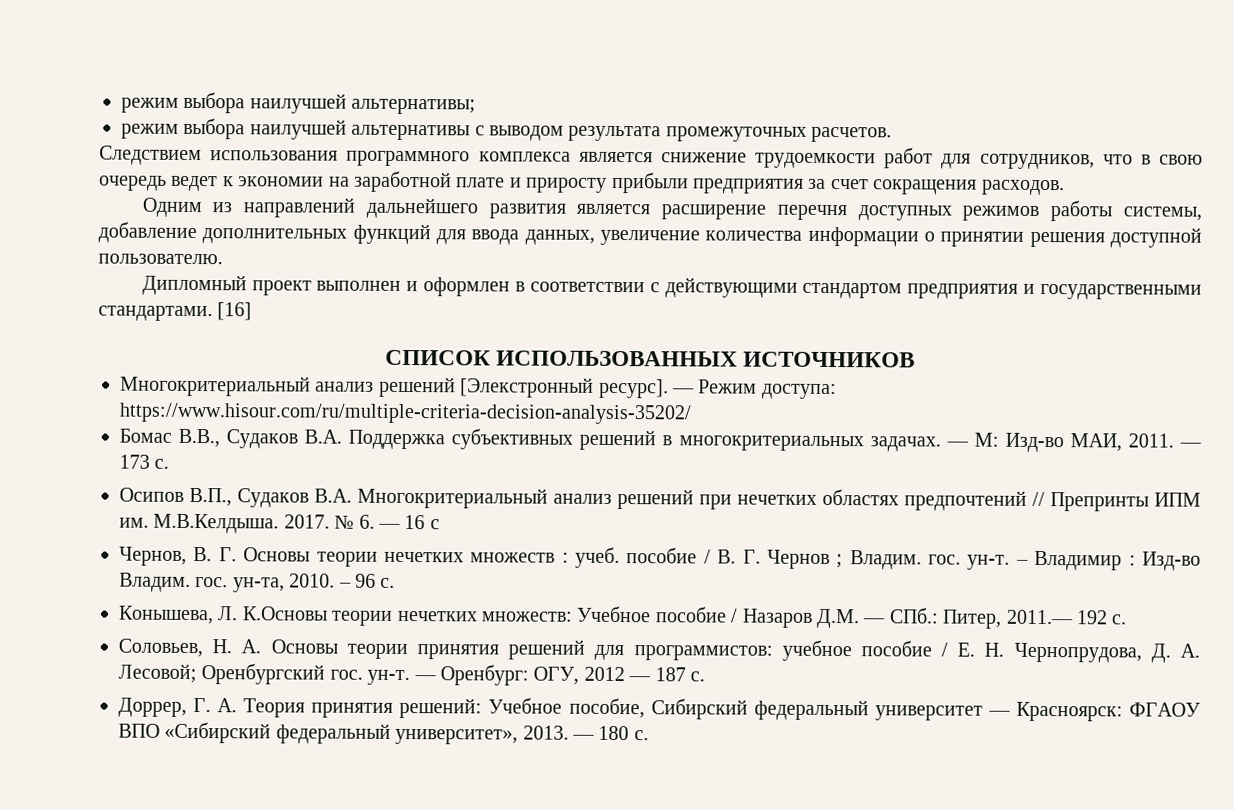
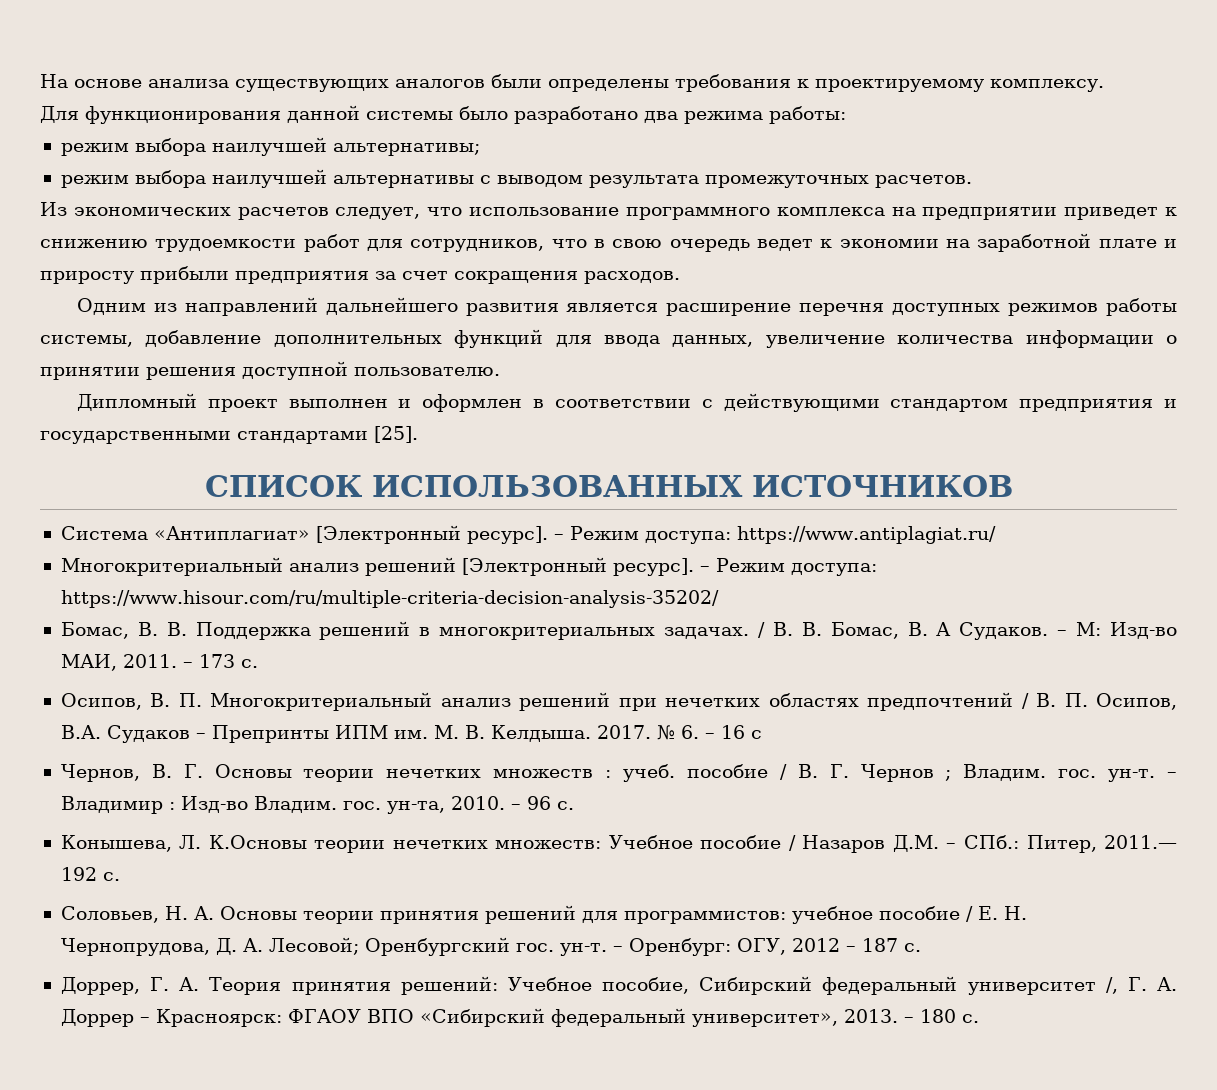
+ На основе анализа существующих аналогов были определены требования к проектируемому комплексу.
+ Для функционирования данной системы было разработано два режима работы:
- Следствием использования программного комплекса является снижение трудоемкости работ для сотрудников, что в свою очередь ведет к экономии на заработной плате и приросту прибыли предприятия за счет сокращения расходов.
+ Из экономических расчетов следует, что использование программного комплекса на предприятии приведет к снижению трудоемкости работ для сотрудников, что в свою очередь ведет к экономии на заработной плате и приросту прибыли предприятия за счет сокращения расходов.
- Дипломный проект выполнен и оформлен в соответствии с действующими стандартом предприятия и государственными стандартами. [16]
+ Дипломный проект выполнен и оформлен в соответствии с действующими стандартом предприятия и государственными стандартами [25].
- Многокритериальный анализ решений [Элекстронный ресурс]. — Режим доступа: https://www.hisour.com/ru/multiple-criteria-decision-analysis-35202/
+ Система «Антиплагиат» [Электронный ресурс]. – Режим доступа: https://www.antiplagiat.ru/
+ Многокритериальный анализ решений [Электронный ресурс]. – Режим доступа: https://www.hisour.com/ru/multiple-criteria-decision-analysis-35202/
- Бомас В.В., Судаков В.А. Поддержка субъективных решений в многокритериальных задачах. — М: Изд-во МАИ, 2011.
+ Бомас, В. В. Поддержка решений в многокритериальных задачах. / В. В. Бомас, В. А Судаков. – М: Изд-во МАИ, 2011.
- — 173 с.
+ – 173 с.
- Осипов В.П., Судаков В.А. Многокритериальный анализ решений при нечетких областях предпочтений // Препринты ИПМ им. М.В.Келдыша. 2017.
+ Осипов, В. П. Многокритериальный анализ решений при нечетких областях предпочтений / В. П. Осипов, В.А. Судаков – Препринты ИПМ им. М. В. Келдыша. 2017.
- № 6. — 16 с
+ № 6. – 16 с
- Конышева, Л. К.Основы теории нечетких множеств: Учебное пособие / Назаров Д.М. — СПб.: Питер, 2011.— 192 с.
+ Конышева, Л. К.Основы теории нечетких множеств: Учебное пособие / Назаров Д.М. – СПб.: Питер, 2011.— 192 с.
- — Оренбург: ОГУ, 2012 — 187 с.
+ – Оренбург: ОГУ, 2012 – 187 с.
- Доррер, Г. А. Теория принятия решений: Учебное пособие, Сибирский федеральный университет — Красноярск: ФГАОУ ВПО «Сибирский федеральный университет», 2013.
+ Доррер, Г. А. Теория принятия решений: Учебное пособие, Сибирский федеральный университет /, Г. А. Доррер – Красноярск: ФГАОУ ВПО «Сибирский федеральный университет», 2013.
- — 180 с.
+ – 180 с.

